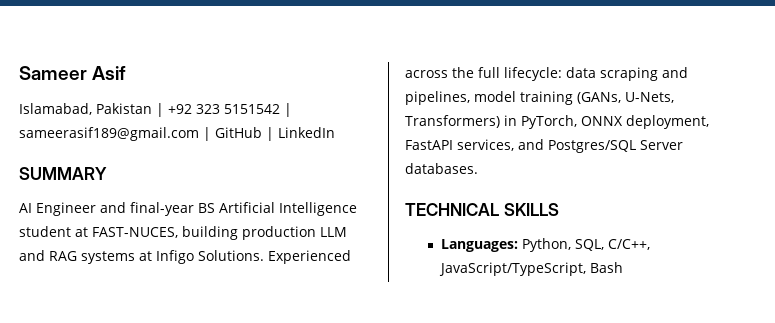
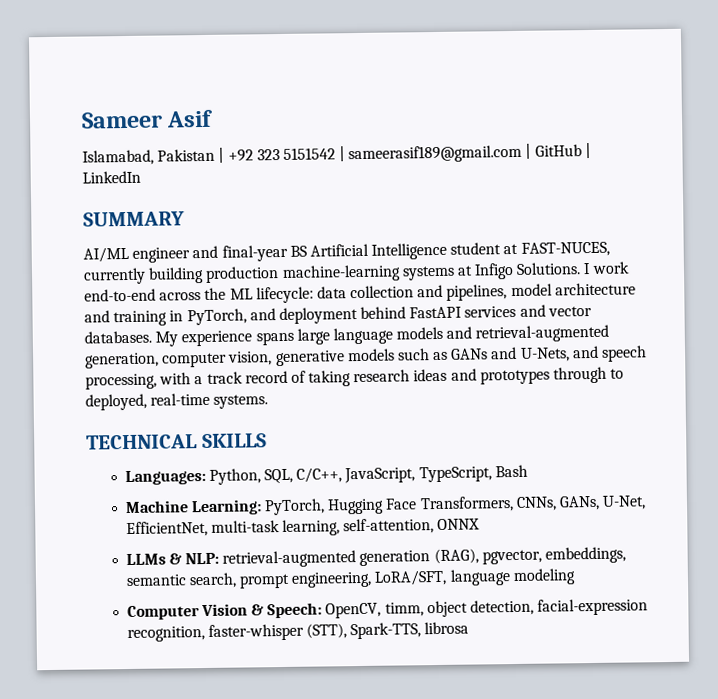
- AI Engineer and final-year BS Artificial Intelligence student at FAST-NUCES, building production LLM and RAG systems at Infigo Solutions.
+ AI/ML engineer and final-year BS Artificial Intelligence student at FAST-NUCES, currently building production machine-learning systems at Infigo Solutions.
- Experienced across the full lifecycle: data scraping and pipelines, model training (GANs, U-Nets, Transformers) in PyTorch, ONNX deployment, FastAPI services, and Postgres/SQL Server databases.
+ I work end-to-end across the ML lifecycle: data collection and pipelines, model architecture and training in PyTorch, and deployment behind FastAPI services and vector databases. My experience spans large language models and retrieval-augmented generation, computer vision, generative models such as GANs and U-Nets, and speech processing, with a track record of taking research ideas and prototypes through to deployed, real-time systems.
- Languages: Python, SQL, C/C++, JavaScript/TypeScript, Bash
+ Languages: Python, SQL, C/C++, JavaScript, TypeScript, Bash
+ Machine Learning: PyTorch, Hugging Face Transformers, CNNs, GANs, U-Net, EfficientNet, multi-task learning, self-attention, ONNX
+ LLMs & NLP: retrieval-augmented generation (RAG), pgvector, embeddings, semantic search, prompt engineering, LoRA/SFT, language modeling
+ Computer Vision & Speech: OpenCV, timm, object detection, facial-expression recognition, faster-whisper (STT), Spark-TTS, librosa

